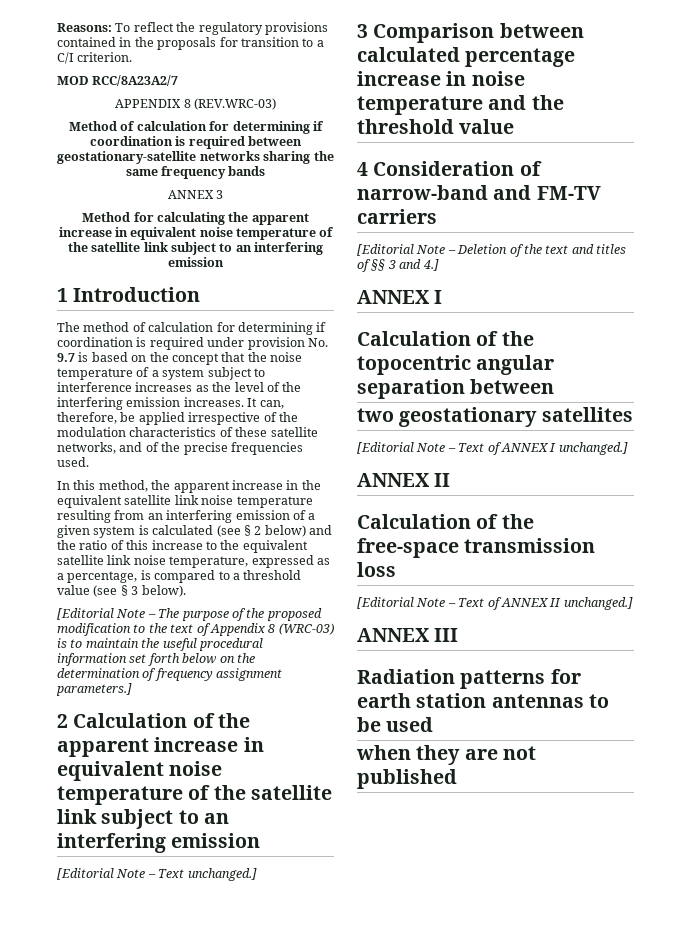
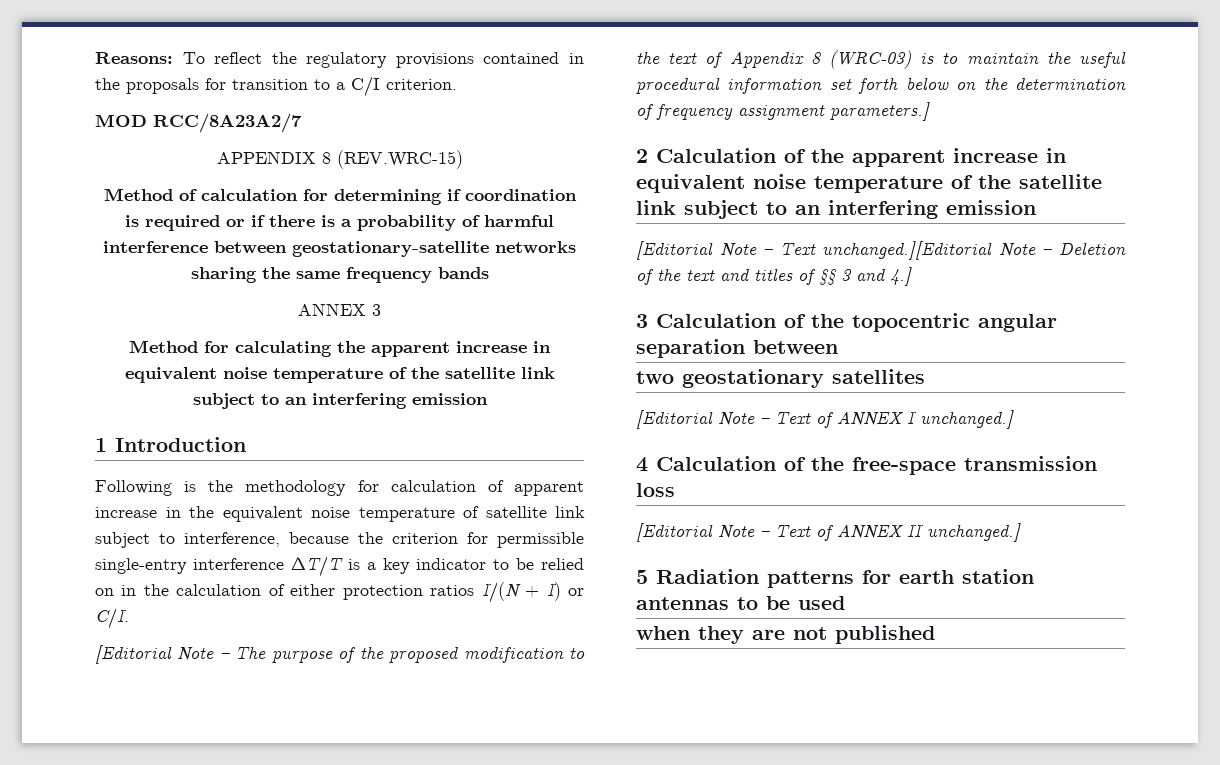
- APPENDIX 8 (REV.WRC-03)
+ APPENDIX 8 (REV.WRC-15)
- Method of calculation for determining if coordination is required between geostationary-satellite networks sharing the same frequency bands
+ Method of calculation for determining if coordination is required or if there is a probability of harmful interference between geostationary-satellite networks sharing the same frequency bands
- The method of calculation for determining if coordination is required under provision No. 9.7 is based on the concept that the noise temperature of a system subject to interference increases as the level of the interfering emission increases. It can, therefore, be applied irrespective of the modulation characteristics of these satellite networks, and of the precise frequencies used.
- In this method, the apparent increase in the equivalent satellite link noise temperature resulting from an interfering emission of a given system is calculated (see § 2 below) and the ratio of this increase to the equivalent satellite link noise temperature, expressed as a percentage, is compared to a threshold value (see § 3 below).
+ Following is the methodology for calculation of apparent increase in the equivalent noise temperature of satellite link subject to interference, because the criterion for permissible single-entry interference ΔТ/Т is a key indicator to be relied on in the calculation of either protection ratios I/(N + I) or С/I.
- [Editorial Note – Text unchanged.]
- 3 Comparison between calculated percentage increase in noise temperature and the threshold value
- 4 Consideration of narrow-band and FM-TV carriers
- [Editorial Note – Deletion of the text and titles of §§ 3 and 4.]
- ANNEX I
- Calculation of the topocentric angular separation between
+ [Editorial Note – Text unchanged.][Editorial Note – Deletion of the text and titles of §§ 3 and 4.]
+ 3 Calculation of the topocentric angular separation between
  [Editorial Note – Text of ANNEX I unchanged.]
- ANNEX II
- Calculation of the free-space transmission loss
+ 4 Calculation of the free-space transmission loss
- ANNEX III
- Radiation patterns for earth station antennas to be used
+ 5 Radiation patterns for earth station antennas to be used

